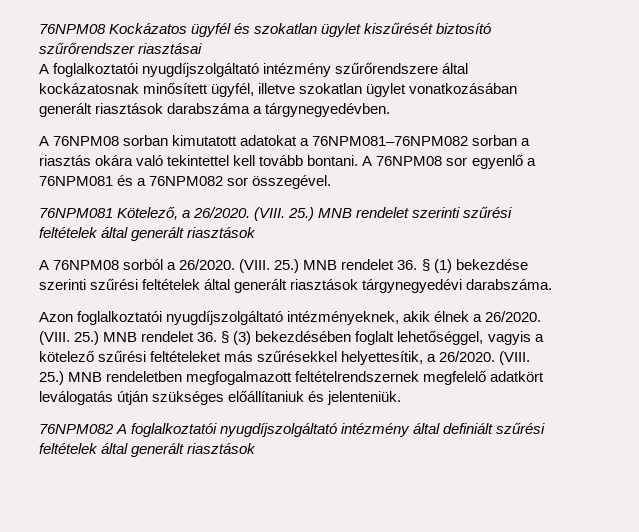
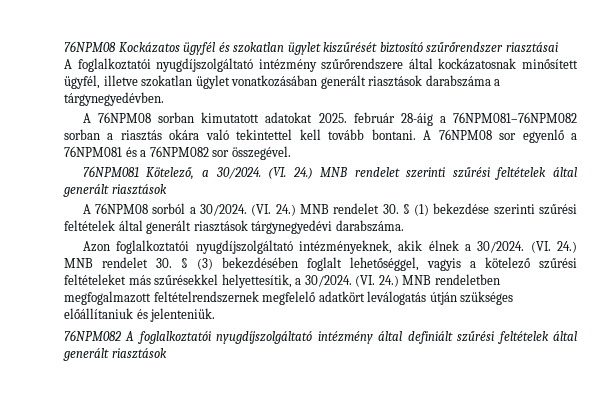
- A 76NPM08 sorban kimutatott adatokat a 76NPM081–76NPM082 sorban a riasztás okára való tekintettel kell tovább bontani.
+ A 76NPM08 sorban kimutatott adatokat 2025. február 28-áig a 76NPM081–76NPM082 sorban a riasztás okára való tekintettel kell tovább bontani.
- 76NPM081 Kötelező, a 26/2020. (VIII. 25.) MNB rendelet szerinti szűrési feltételek által generált riasztások
+ 76NPM081 Kötelező, a 30/2024. (VI. 24.) MNB rendelet szerinti szűrési feltételek által generált riasztások
- A 76NPM08 sorból a 26/2020. (VIII. 25.) MNB rendelet 36. § (1) bekezdése szerinti szűrési feltételek által generált riasztások tárgynegyedévi darabszáma.
+ A 76NPM08 sorból a 30/2024. (VI. 24.) MNB rendelet 30. § (1) bekezdése szerinti szűrési feltételek által generált riasztások tárgynegyedévi darabszáma.
- Azon foglalkoztatói nyugdíjszolgáltató intézményeknek, akik élnek a 26/2020. (VIII. 25.) MNB rendelet 36. § (3) bekezdésében foglalt lehetőséggel, vagyis a kötelező szűrési feltételeket más szűrésekkel helyettesítik, a 26/2020. (VIII. 25.) MNB rendeletben megfogalmazott feltételrendszernek megfelelő adatkört leválogatás útján szükséges előállítaniuk és jelenteniük.
+ Azon foglalkoztatói nyugdíjszolgáltató intézményeknek, akik élnek a 30/2024. (VI. 24.) MNB rendelet 30. § (3) bekezdésében foglalt lehetőséggel, vagyis a kötelező szűrési feltételeket más szűrésekkel helyettesítik, a 30/2024. (VI. 24.) MNB rendeletben megfogalmazott feltételrendszernek megfelelő adatkört leválogatás útján szükséges előállítaniuk és jelenteniük.

